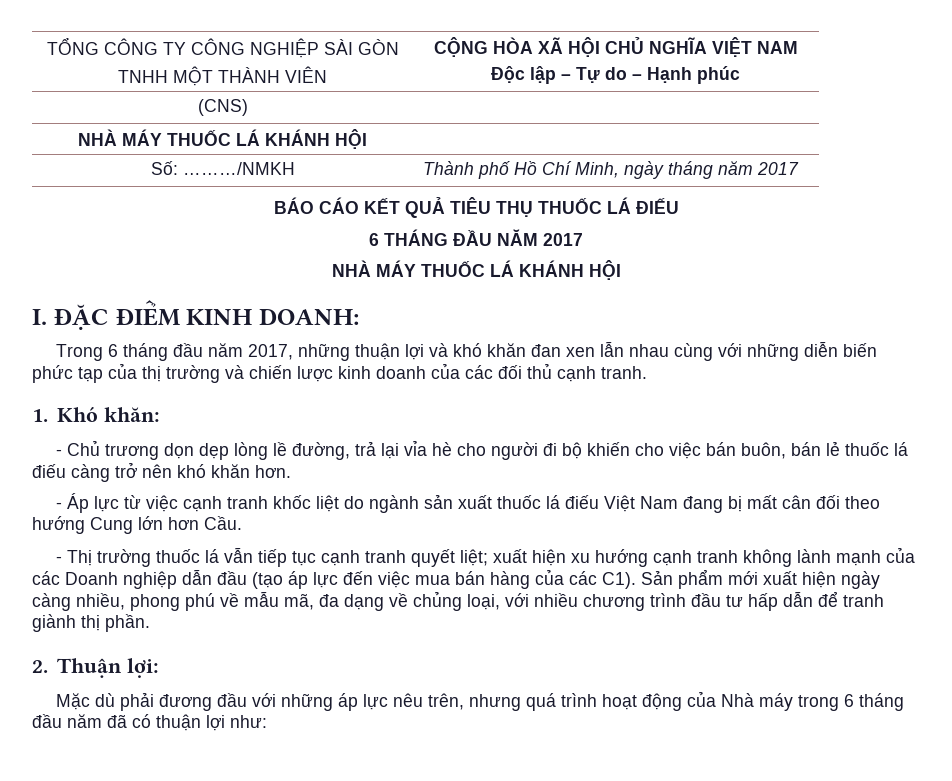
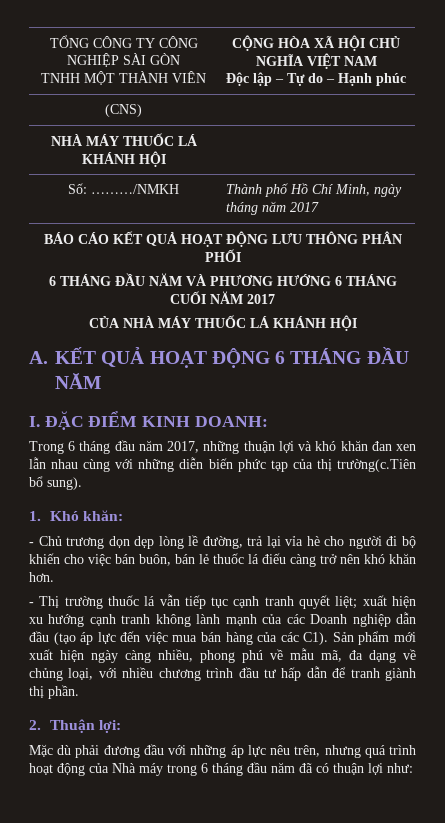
- BÁO CÁO KẾT QUẢ TIÊU THỤ THUỐC LÁ ĐIẾU
- 6 THÁNG ĐẦU NĂM 2017
- NHÀ MÁY THUỐC LÁ KHÁNH HỘI
+ BÁO CÁO KẾT QUẢ HOẠT ĐỘNG LƯU THÔNG PHÂN PHỐI
+ 6 THÁNG ĐẦU NĂM VÀ PHƯƠNG HƯỚNG 6 THÁNG CUỐI NĂM 2017
+ CỦA NHÀ MÁY THUỐC LÁ KHÁNH HỘI
+ A. KẾT QUẢ HOẠT ĐỘNG 6 THÁNG ĐẦU NĂM
- Trong 6 tháng đầu năm 2017, những thuận lợi và khó khăn đan xen lẫn nhau cùng với những diễn biến phức tạp của thị trường và chiến lược kinh doanh của các đối thủ cạnh tranh.
+ Trong 6 tháng đầu năm 2017, những thuận lợi và khó khăn đan xen lẫn nhau cùng với những diễn biến phức tạp của thị trường(c.Tiên bổ sung).
- - Áp lực từ việc cạnh tranh khốc liệt do ngành sản xuất thuốc lá điếu Việt Nam đang bị mất cân đối theo hướng Cung lớn hơn Cầu.

